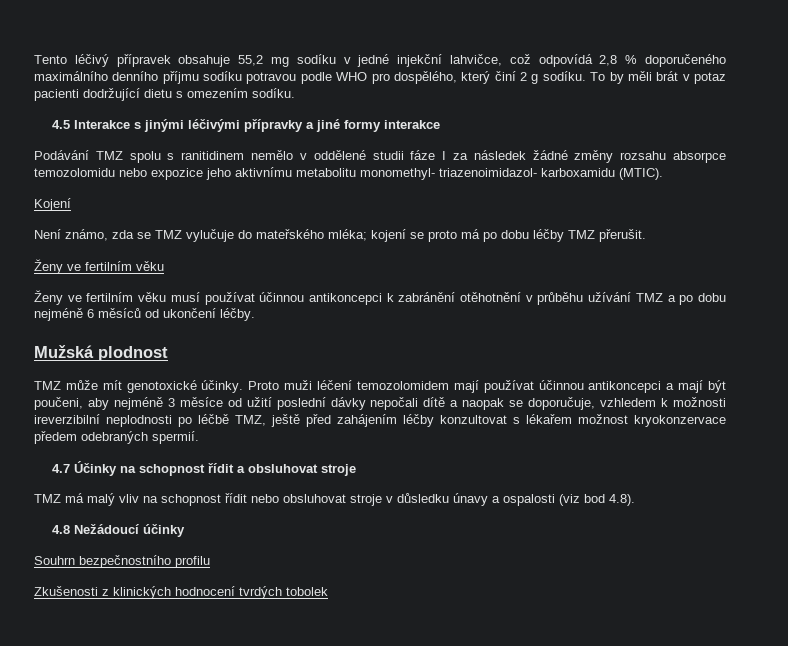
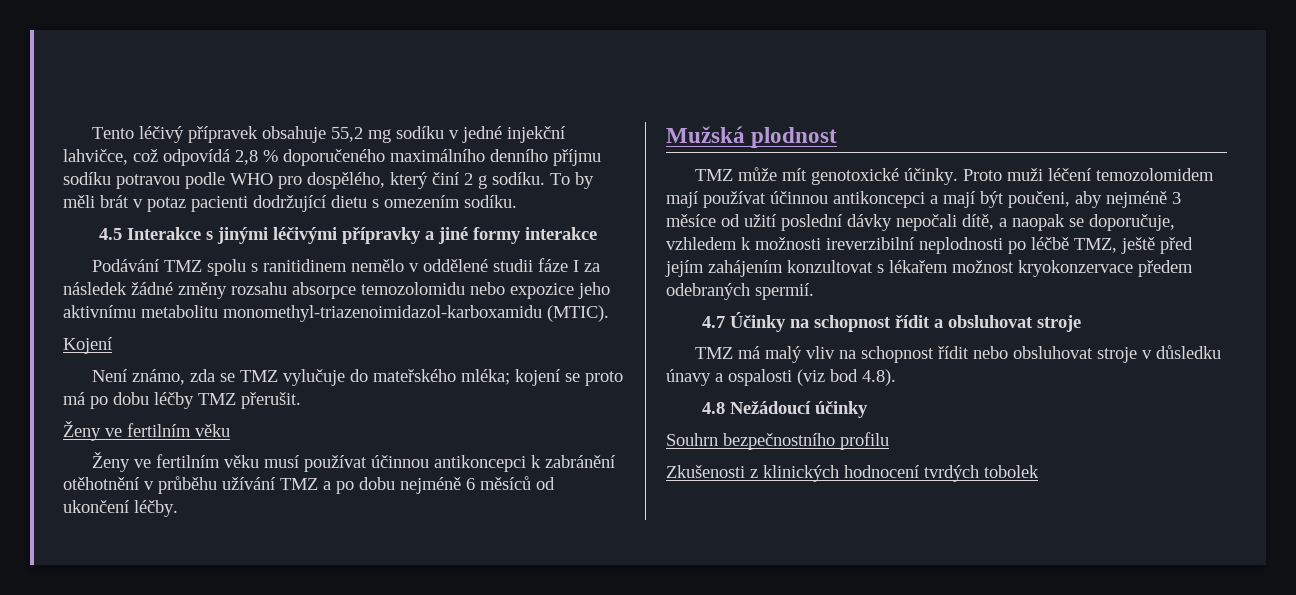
- Podávání TMZ spolu s ranitidinem nemělo v oddělené studii fáze I za následek žádné změny rozsahu absorpce temozolomidu nebo expozice jeho aktivnímu metabolitu monomethyl- triazenoimidazol- karboxamidu (MTIC).
+ Podávání TMZ spolu s ranitidinem nemělo v oddělené studii fáze I za následek žádné změny rozsahu absorpce temozolomidu nebo expozice jeho aktivnímu metabolitu monomethyl-triazenoimidazol-karboxamidu (MTIC).
- Proto muži léčení temozolomidem mají používat účinnou antikoncepci a mají být poučeni, aby nejméně 3 měsíce od užití poslední dávky nepočali dítě a naopak se doporučuje, vzhledem k možnosti ireverzibilní neplodnosti po léčbě TMZ, ještě před zahájením léčby konzultovat s lékařem možnost kryokonzervace předem odebraných spermií.
+ Proto muži léčení temozolomidem mají používat účinnou antikoncepci a mají být poučeni, aby nejméně 3 měsíce od užití poslední dávky nepočali dítě, a naopak se doporučuje, vzhledem k možnosti ireverzibilní neplodnosti po léčbě TMZ, ještě před jejím zahájením konzultovat s lékařem možnost kryokonzervace předem odebraných spermií.

